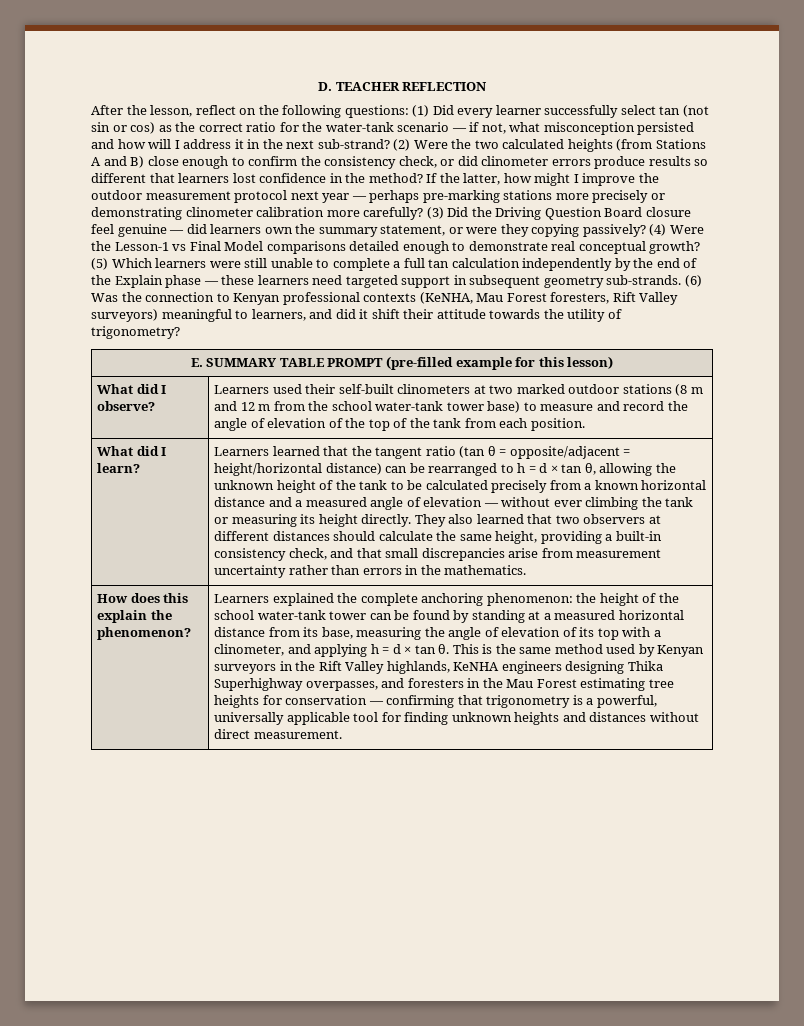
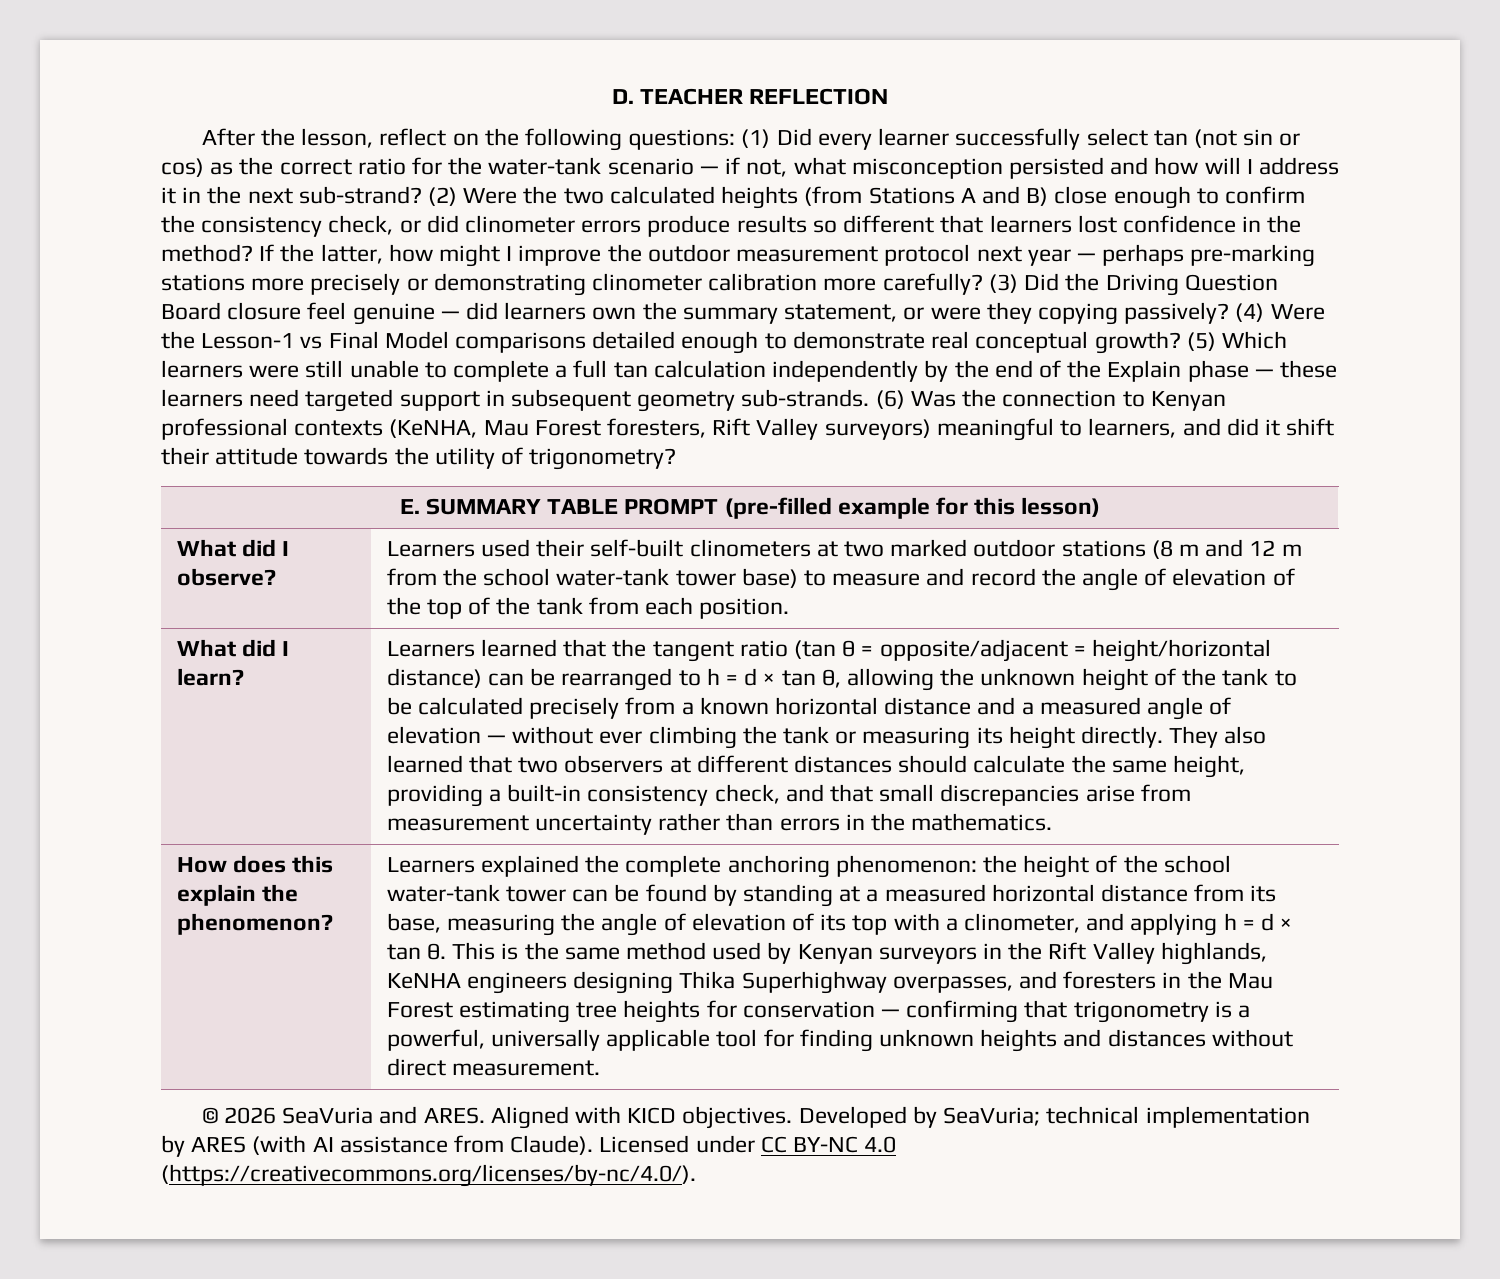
+ © 2026 SeaVuria and ARES. Aligned with KICD objectives. Developed by SeaVuria; technical implementation by ARES (with AI assistance from Claude). Licensed under CC BY-NC 4.0 (https://creativecommons.org/licenses/by-nc/4.0/).

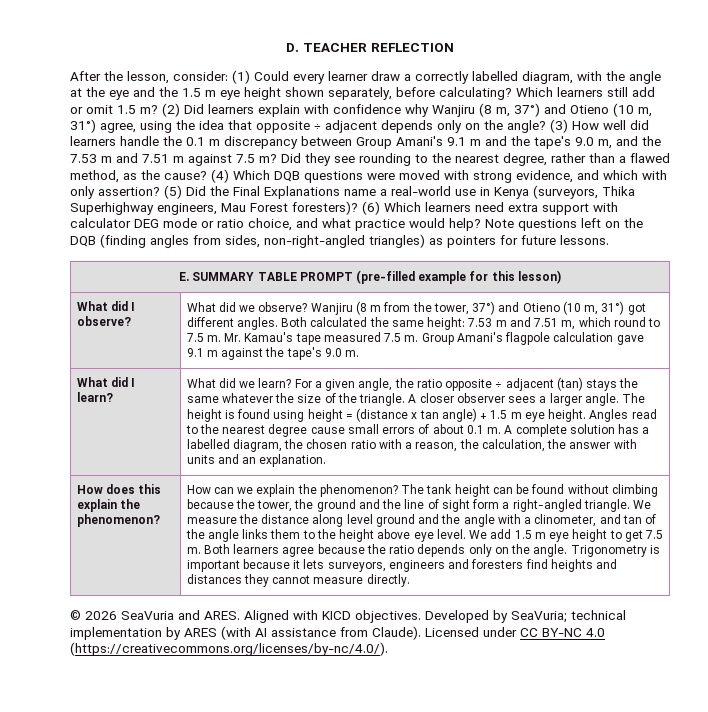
- After the lesson, reflect on the following questions: (1) Did every learner successfully select tan (not sin or cos) as the correct ratio for the water-tank scenario — if not, what misconception persisted and how will I address it in the next sub-strand? (2) Were the two calculated heights (from Stations A and B) close enough to confirm the consistency check, or did clinometer errors produce results so different that learners lost confidence in the method? If the latter, how might I improve the outdoor measurement protocol next year — perhaps pre-marking stations more precisely or demonstrating clinometer calibration more carefully? (3) Did the Driving Question Board closure feel genuine — did learners own the summary statement, or were they copying passively? (4) Were the Lesson-1 vs Final Model comparisons detailed enough to demonstrate real conceptual growth? (5) Which learners were still unable to complete a full tan calculation independently by the end of the Explain phase — these learners need targeted support in subsequent geometry sub-strands. (6) Was the connection to Kenyan professional contexts (KeNHA, Mau Forest foresters, Rift Valley surveyors) meaningful to learners, and did it shift their attitude towards the utility of trigonometry?
+ After the lesson, consider: (1) Could every learner draw a correctly labelled diagram, with the angle at the eye and the 1.5 m eye height shown separately, before calculating? Which learners still add or omit 1.5 m? (2) Did learners explain with confidence why Wanjiru (8 m, 37°) and Otieno (10 m, 31°) agree, using the idea that opposite ÷ adjacent depends only on the angle? (3) How well did learners handle the 0.1 m discrepancy between Group Amani's 9.1 m and the tape's 9.0 m, and the 7.53 m and 7.51 m against 7.5 m? Did they see rounding to the nearest degree, rather than a flawed method, as the cause? (4) Which DQB questions were moved with strong evidence, and which with only assertion? (5) Did the Final Explanations name a real-world use in Kenya (surveyors, Thika Superhighway engineers, Mau Forest foresters)? (6) Which learners need extra support with calculator DEG mode or ratio choice, and what practice would help? Note questions left on the DQB (finding angles from sides, non-right-angled triangles) as pointers for future lessons.
- Learners used their self-built clinometers at two marked outdoor stations (8 m and 12 m from the school water-tank tower base) to measure and record the angle of elevation of the top of the tank from each position.
- What did I learn? | Learners learned that the tangent ratio (tan θ = opposite/adjacent = height/horizontal distance) can be rearranged to h = d × tan θ, allowing the unknown height of the tank to be calculated precisely from a known horizontal distance and a measured angle of elevation — without ever climbing the tank or measuring its height directly. They also learned that two observers at different distances should calculate the same height, providing a built-in consistency check, and that small discrepancies arise from measurement uncertainty rather than errors in the mathematics.
+ What did we observe? Wanjiru (8 m from the tower, 37°) and Otieno (10 m, 31°) got different angles. Both calculated the same height: 7.53 m and 7.51 m, which round to 7.5 m. Mr. Kamau's tape measured 7.5 m. Group Amani's flagpole calculation gave 9.1 m against the tape's 9.0 m.
+ What did I learn? | What did we learn? For a given angle, the ratio opposite ÷ adjacent (tan) stays the same whatever the size of the triangle. A closer observer sees a larger angle. The height is found using height = (distance x tan angle) + 1.5 m eye height. Angles read to the nearest degree cause small errors of about 0.1 m. A complete solution has a labelled diagram, the chosen ratio with a reason, the calculation, the answer with units and an explanation.
- Learners explained the complete anchoring phenomenon: the height of the school water-tank tower can be found by standing at a measured horizontal distance from its base, measuring the angle of elevation of its top with a clinometer, and applying h = d × tan θ. This is the same method used by Kenyan surveyors in the Rift Valley highlands, KeNHA engineers designing Thika Superhighway overpasses, and foresters in the Mau Forest estimating tree heights for conservation — confirming that trigonometry is a powerful, universally applicable tool for finding unknown heights and distances without direct measurement.
+ How can we explain the phenomenon? The tank height can be found without climbing because the tower, the ground and the line of sight form a right-angled triangle. We measure the distance along level ground and the angle with a clinometer, and tan of the angle links them to the height above eye level. We add 1.5 m eye height to get 7.5 m. Both learners agree because the ratio depends only on the angle. Trigonometry is important because it lets surveyors, engineers and foresters find heights and distances they cannot measure directly.

